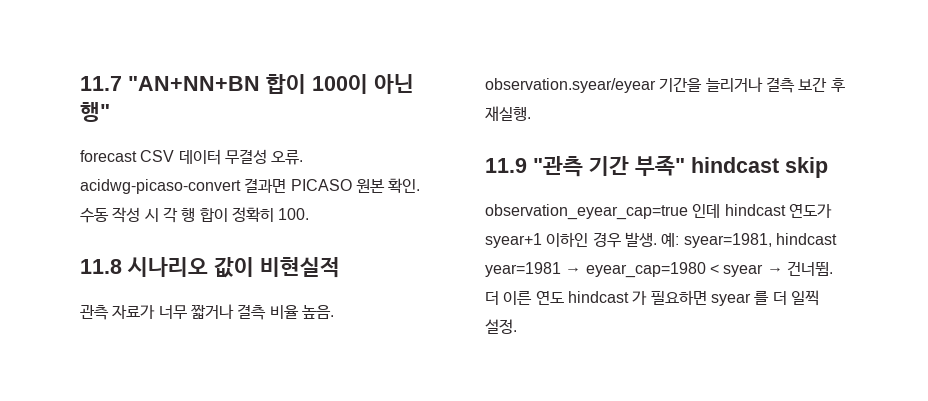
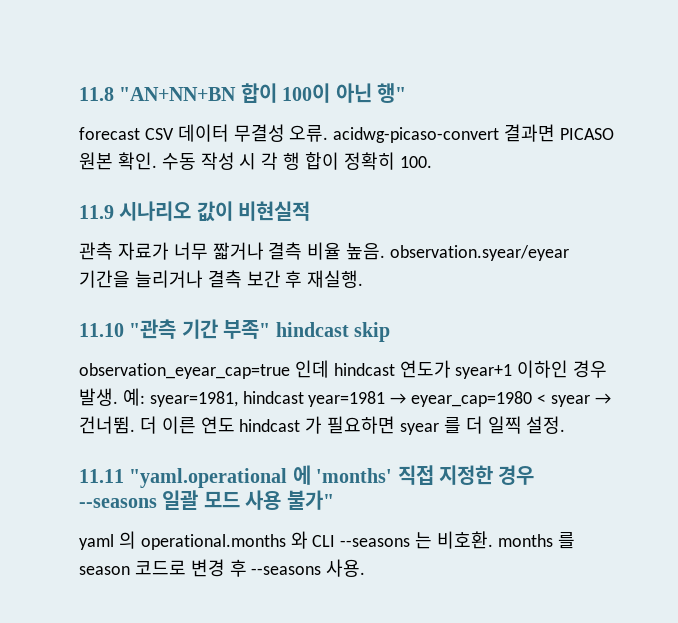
- 11.7 "AN+NN+BN 합이 100이 아닌 행"
+ 11.8 "AN+NN+BN 합이 100이 아닌 행"
- 11.8 시나리오 값이 비현실적
+ 11.9 시나리오 값이 비현실적
- 11.9 "관측 기간 부족" hindcast skip
+ 11.10 "관측 기간 부족" hindcast skip
+ 11.11 "yaml.operational 에 'months' 직접 지정한 경우 --seasons 일괄 모드 사용 불가"
+ yaml 의 operational.months 와 CLI --seasons 는 비호환. months 를 season 코드로 변경 후 --seasons 사용.

